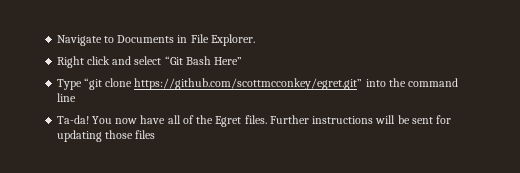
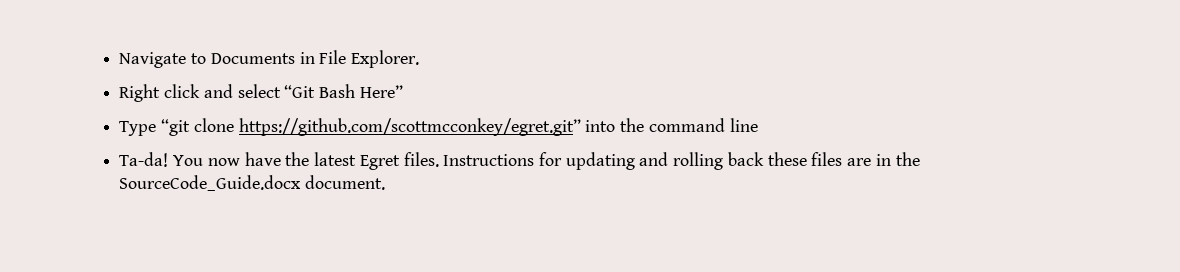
- You now have all of the Egret files. Further instructions will be sent for updating those files
+ You now have the latest Egret files. Instructions for updating and rolling back these files are in the SourceCode_Guide.docx document.

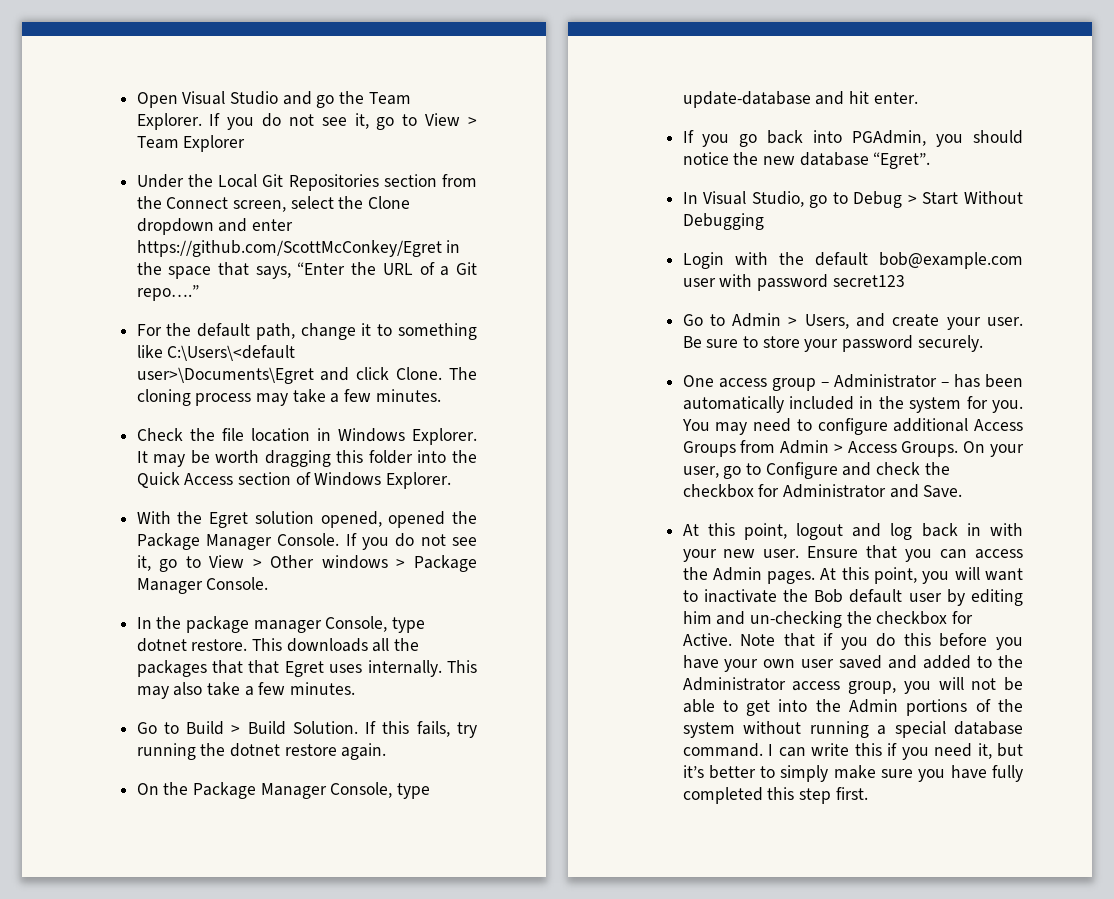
- Navigate to Documents in File Explorer.
- Right click and select “Git Bash Here”
- Type “git clone https://github.com/scottmcconkey/egret.git” into the command line
- Ta-da! You now have the latest Egret files. Instructions for updating and rolling back these files are in the SourceCode_Guide.docx document.
+ Open Visual Studio and go the Team Explorer. If you do not see it, go to View > Team Explorer
+ Under the Local Git Repositories section from the Connect screen, select the Clone dropdown and enter https://github.com/ScottMcConkey/Egret in the space that says, “Enter the URL of a Git repo….”
+ For the default path, change it to something like C:\Users\<default user>\Documents\Egret and click Clone. The cloning process may take a few minutes.
+ Check the file location in Windows Explorer. It may be worth dragging this folder into the Quick Access section of Windows Explorer.
+ With the Egret solution opened, opened the Package Manager Console. If you do not see it, go to View > Other windows > Package Manager Console.
+ In the package manager Console, type dotnet restore. This downloads all the packages that that Egret uses internally. This may also take a few minutes.
+ Go to Build > Build Solution. If this fails, try running the dotnet restore again.
+ On the Package Manager Console, type update-database and hit enter.
+ If you go back into PGAdmin, you should notice the new database “Egret”.
+ In Visual Studio, go to Debug > Start Without Debugging
+ Login with the default bob@example.com user with password secret123
+ Go to Admin > Users, and create your user. Be sure to store your password securely.
+ One access group – Administrator – has been automatically included in the system for you. You may need to configure additional Access Groups from Admin > Access Groups. On your user, go to Configure and check the checkbox for Administrator and Save.
+ At this point, logout and log back in with your new user. Ensure that you can access the Admin pages. At this point, you will want to inactivate the Bob default user by editing him and un-checking the checkbox for Active. Note that if you do this before you have your own user saved and added to the Administrator access group, you will not be able to get into the Admin portions of the system without running a special database command. I can write this if you need it, but it’s better to simply make sure you have fully completed this step first.

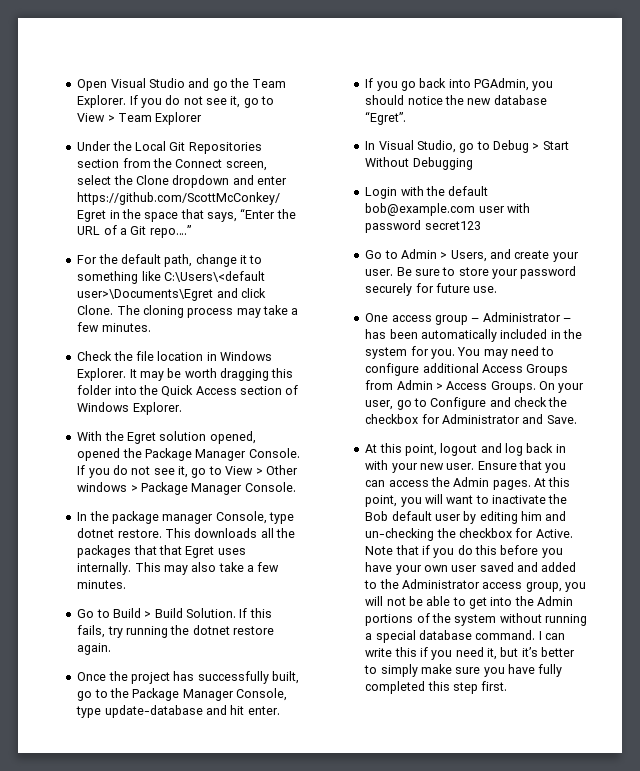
- On the Package Manager Console, type update-database and hit enter.
+ Once the project has successfully built, go to the Package Manager Console, type update-database and hit enter.
- Be sure to store your password securely.
+ Be sure to store your password securely for future use.

